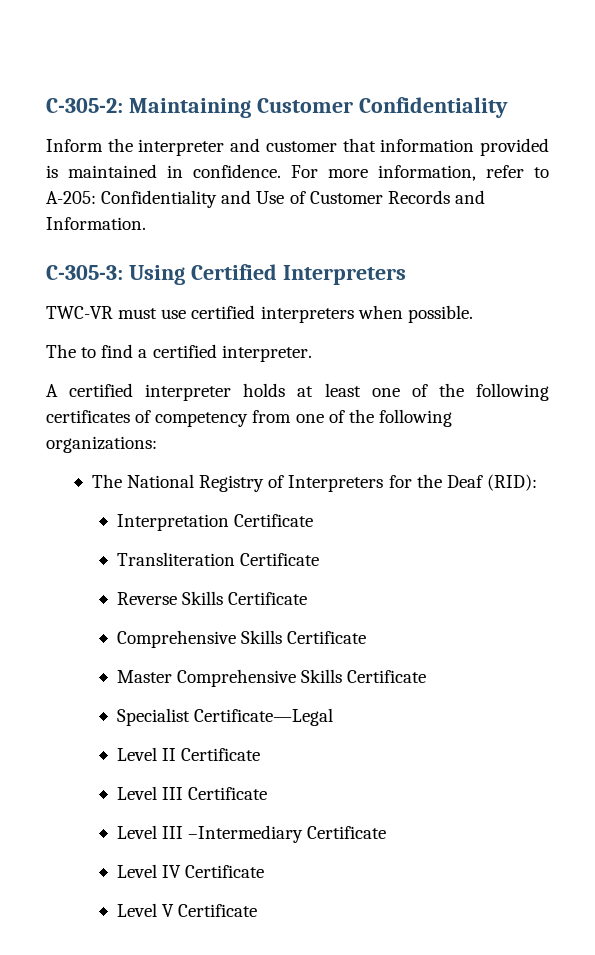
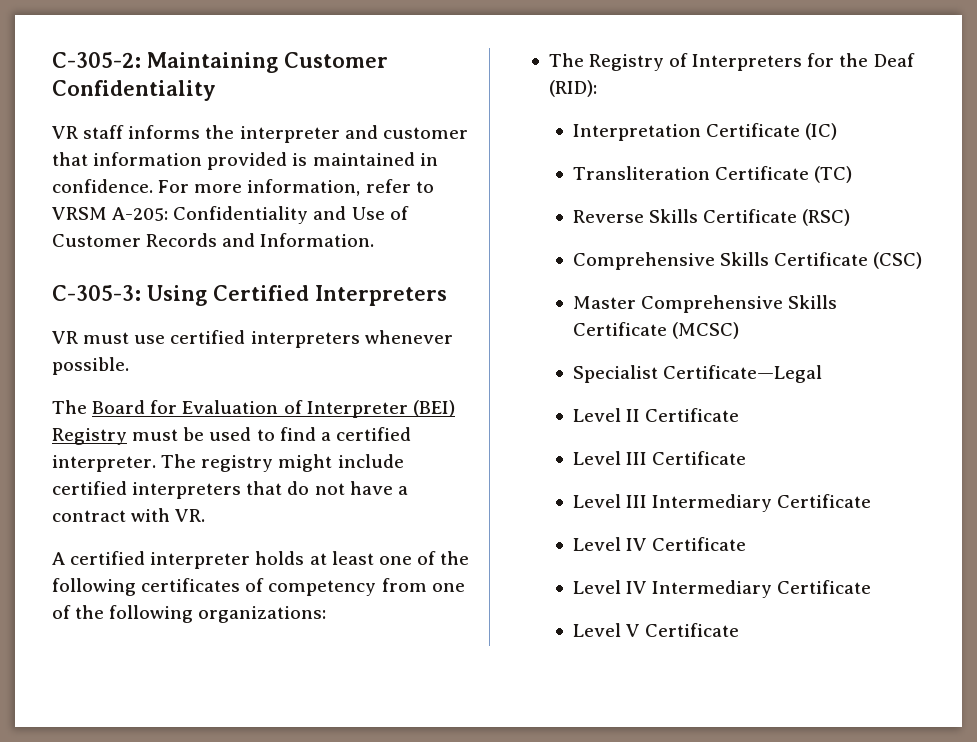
- Inform the interpreter and customer that information provided is maintained in confidence.
+ VR staff informs the interpreter and customer that information provided is maintained in confidence.
- For more information, refer to A-205: Confidentiality and Use of Customer Records and Information.
+ For more information, refer to VRSM A-205: Confidentiality and Use of Customer Records and Information.
- TWC-VR must use certified interpreters when possible.
+ VR must use certified interpreters whenever possible.
- The to find a certified interpreter.
+ The Board for Evaluation of Interpreter (BEI) Registry must be used to find a certified interpreter. The registry might include certified interpreters that do not have a contract with VR.
- The National Registry of Interpreters for the Deaf (RID):
+ The Registry of Interpreters for the Deaf (RID):
- Interpretation Certificate
+ Interpretation Certificate (IC)
- Transliteration Certificate
+ Transliteration Certificate (TC)
- Reverse Skills Certificate
- Comprehensive Skills Certificate
+ Reverse Skills Certificate (RSC)
+ Comprehensive Skills Certificate (CSC)
- Master Comprehensive Skills Certificate
+ Master Comprehensive Skills Certificate (MCSC)
- Level III –Intermediary Certificate
+ Level III Intermediary Certificate
+ Level IV Intermediary Certificate

